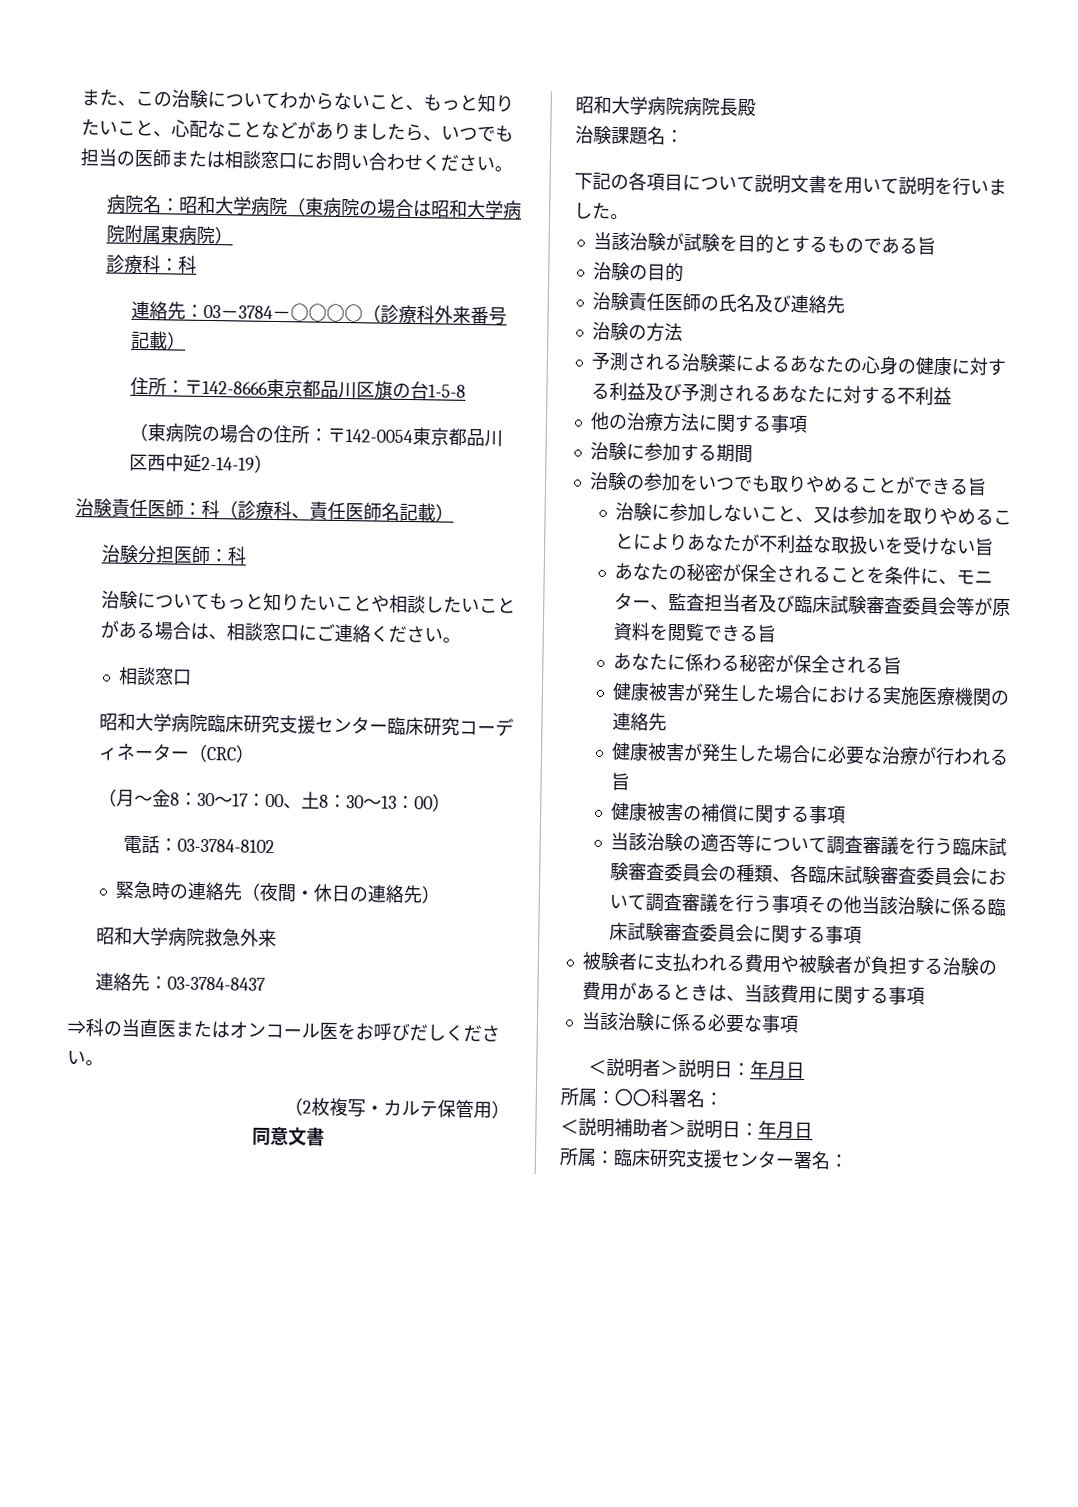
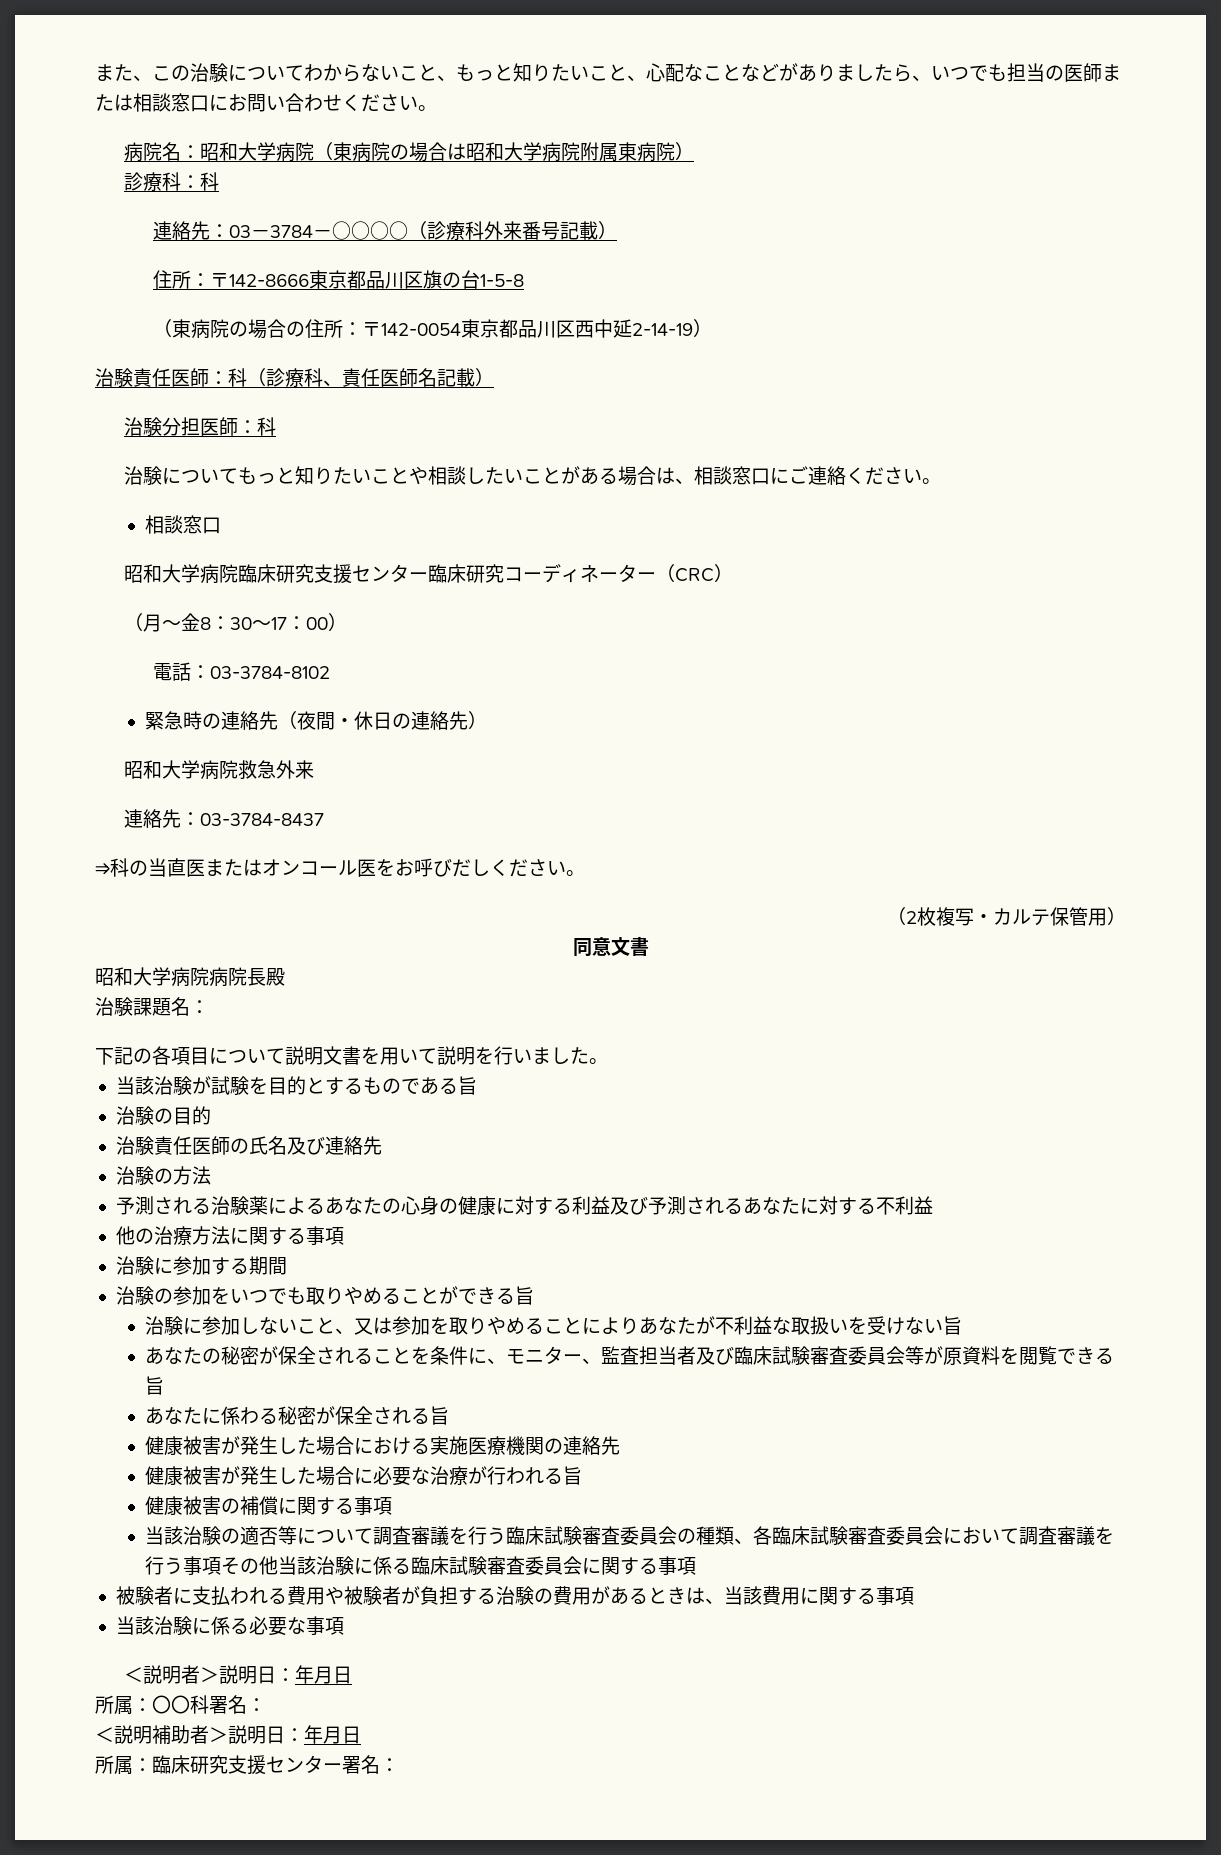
- （月～金8：30～17：00、土8：30～13：00）
+ （月～金8：30～17：00）

